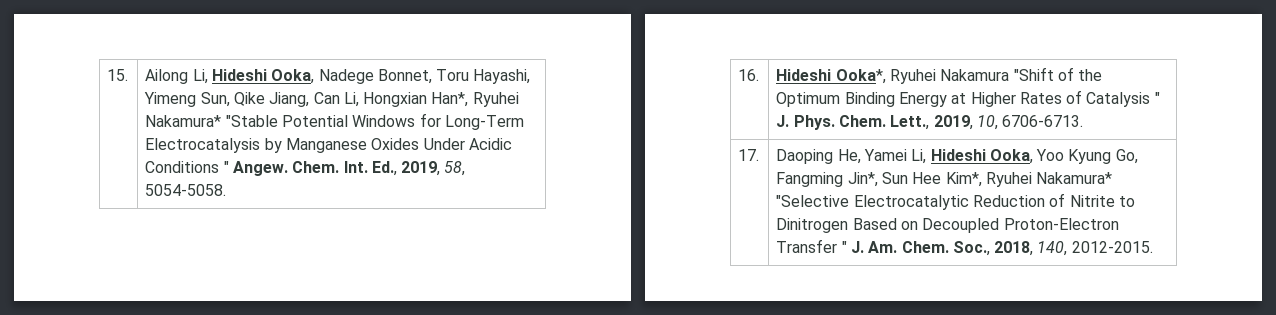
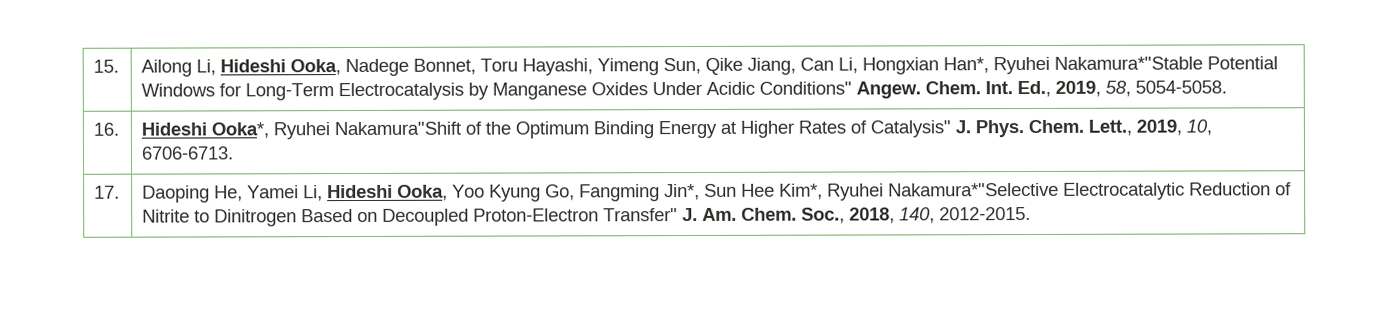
- 15. | Ailong Li, Hideshi Ooka, Nadege Bonnet, Toru Hayashi, Yimeng Sun, Qike Jiang, Can Li, Hongxian Han*, Ryuhei Nakamura* "Stable Potential Windows for Long-Term Electrocatalysis by Manganese Oxides Under Acidic Conditions " Angew. Chem. Int. Ed., 2019, 58, 5054-5058.
+ 15. | Ailong Li, Hideshi Ooka, Nadege Bonnet, Toru Hayashi, Yimeng Sun, Qike Jiang, Can Li, Hongxian Han*, Ryuhei Nakamura*"Stable Potential Windows for Long-Term Electrocatalysis by Manganese Oxides Under Acidic Conditions" Angew. Chem. Int. Ed., 2019, 58, 5054-5058.
- 16. | Hideshi Ooka*, Ryuhei Nakamura "Shift of the Optimum Binding Energy at Higher Rates of Catalysis " J. Phys. Chem. Lett., 2019, 10, 6706-6713.
+ 16. | Hideshi Ooka*, Ryuhei Nakamura"Shift of the Optimum Binding Energy at Higher Rates of Catalysis" J. Phys. Chem. Lett., 2019, 10, 6706-6713.
- 17. | Daoping He, Yamei Li, Hideshi Ooka, Yoo Kyung Go, Fangming Jin*, Sun Hee Kim*, Ryuhei Nakamura* "Selective Electrocatalytic Reduction of Nitrite to Dinitrogen Based on Decoupled Proton-Electron Transfer " J. Am. Chem. Soc., 2018, 140, 2012-2015.
+ 17. | Daoping He, Yamei Li, Hideshi Ooka, Yoo Kyung Go, Fangming Jin*, Sun Hee Kim*, Ryuhei Nakamura*"Selective Electrocatalytic Reduction of Nitrite to Dinitrogen Based on Decoupled Proton-Electron Transfer" J. Am. Chem. Soc., 2018, 140, 2012-2015.

